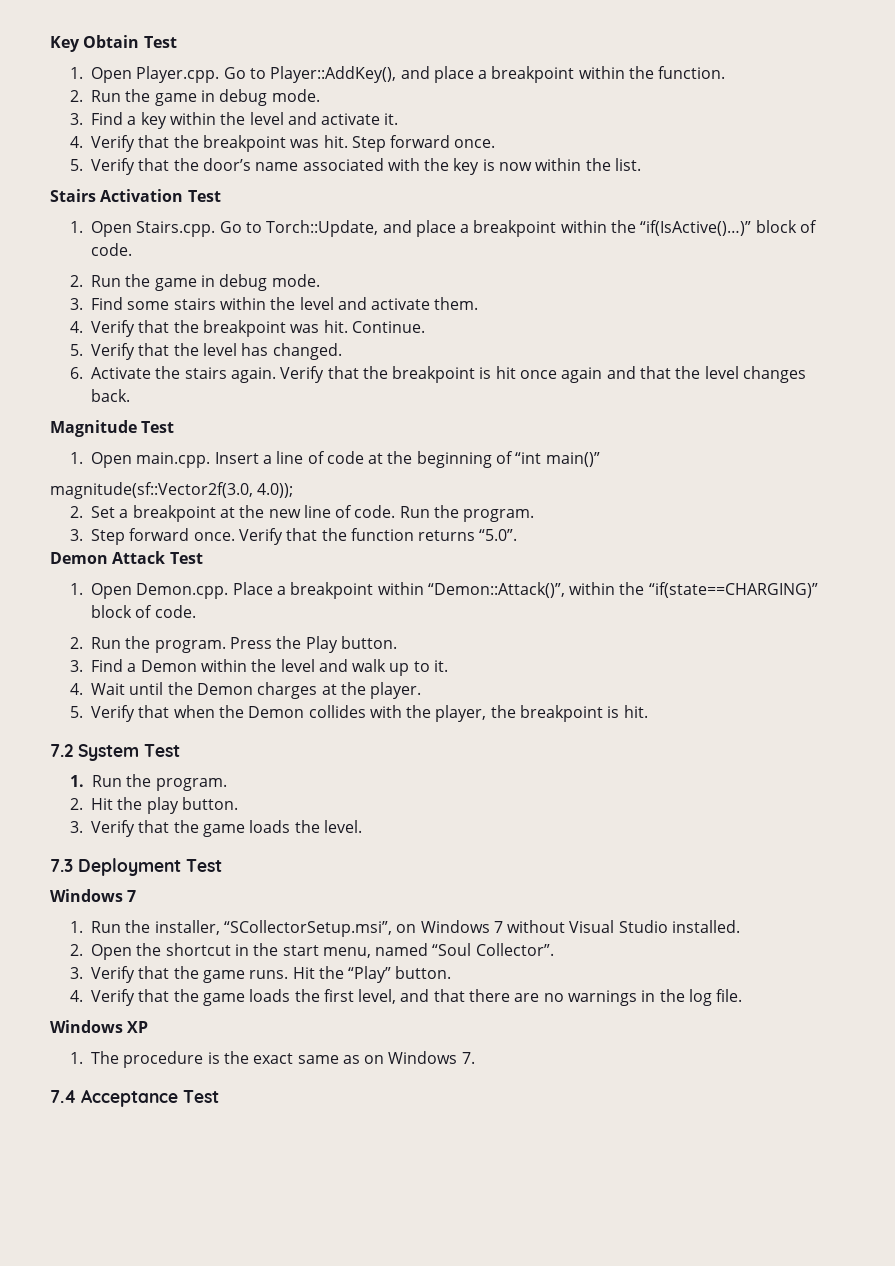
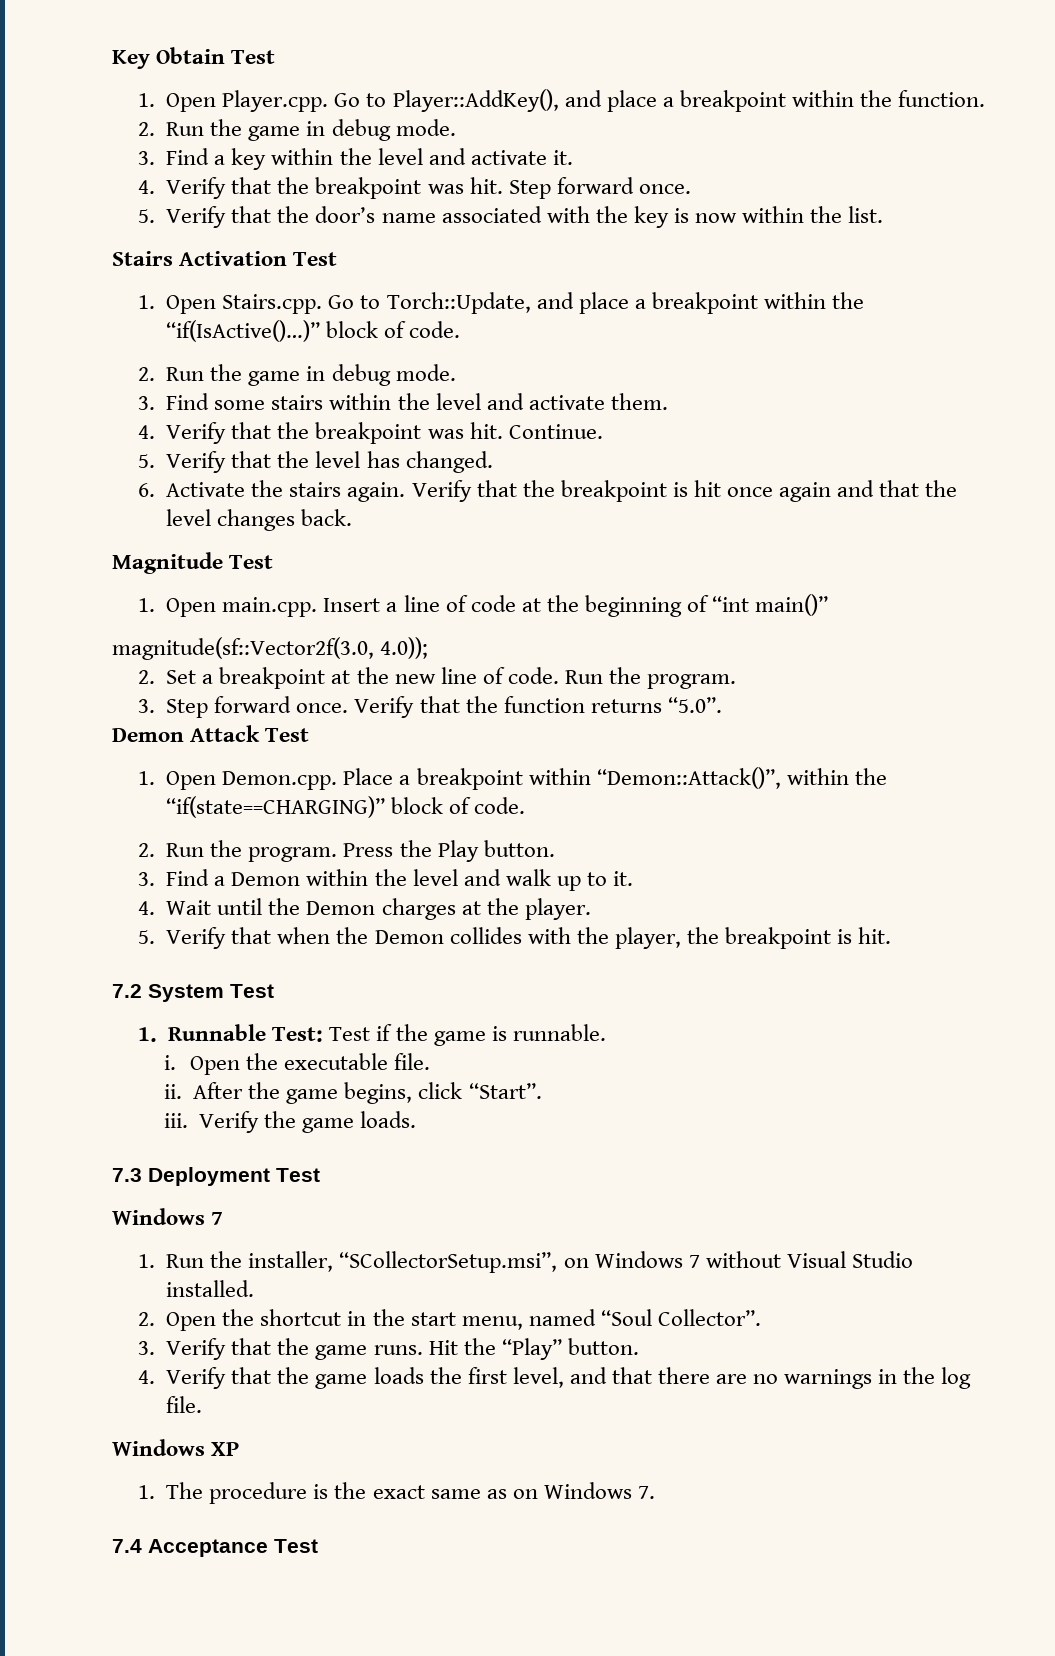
- 1. Run the program.
- 2. Hit the play button.
- 3. Verify that the game loads the level.
+ 1. Runnable Test: Test if the game is runnable.
+ i. Open the executable file.
+ ii. After the game begins, click “Start”.
+ iii. Verify the game loads.

